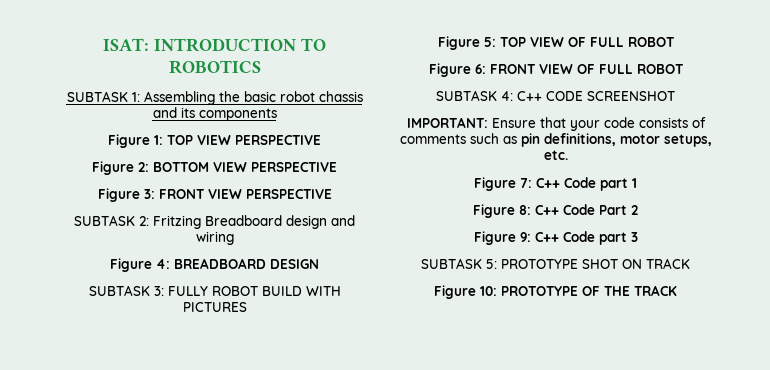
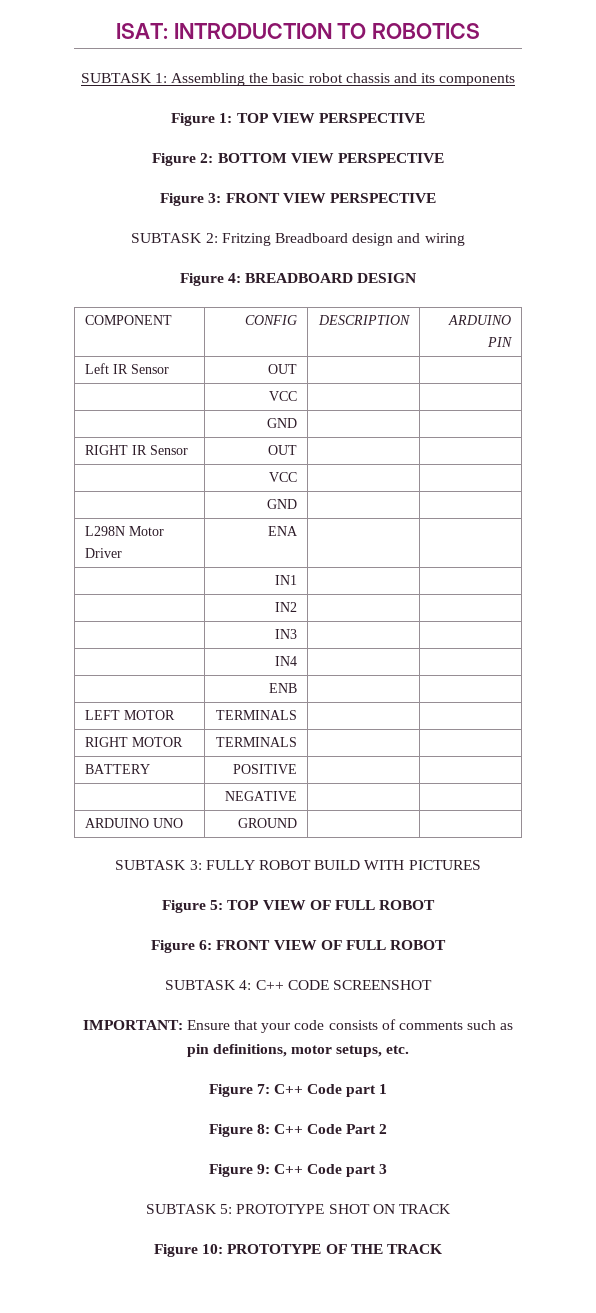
+ COMPONENT | CONFIG | DESCRIPTION | ARDUINO PIN
+ Left IR Sensor | OUT | |
+ | VCC | |
+ | GND | |
+ RIGHT IR Sensor | OUT | |
+ | VCC | |
+ | GND | |
+ L298N Motor Driver | ENA | |
+ | IN1 | |
+ | IN2 | |
+ | IN3 | |
+ | IN4 | |
+ | ENB | |
+ LEFT MOTOR | TERMINALS | |
+ RIGHT MOTOR | TERMINALS | |
+ BATTERY | POSITIVE | |
+ | NEGATIVE | |
+ ARDUINO UNO | GROUND | |

